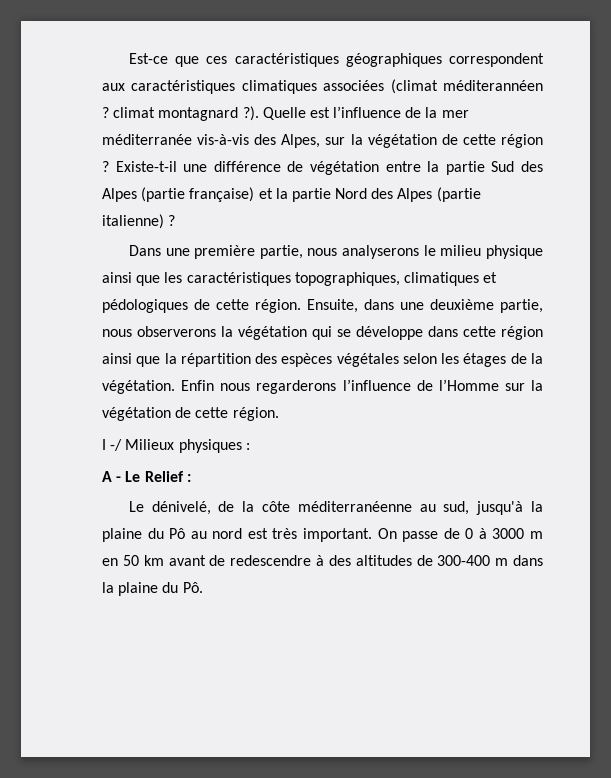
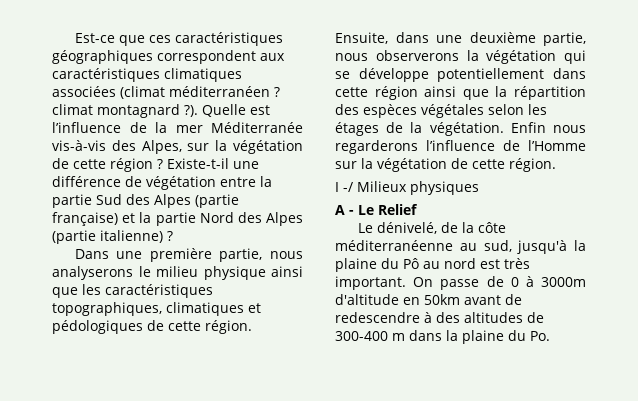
- Est-ce que ces caractéristiques géographiques correspondent aux caractéristiques climatiques associées (climat méditerannéen ? climat montagnard ?).
+ Est-ce que ces caractéristiques géographiques correspondent aux caractéristiques climatiques associées (climat méditerranéen ? climat montagnard ?).
- Quelle est l’influence de la mer méditerranée vis-à-vis des Alpes, sur la végétation de cette région ?
+ Quelle est l’influence de la mer Méditerranée vis-à-vis des Alpes, sur la végétation de cette région ?
- Ensuite, dans une deuxième partie, nous observerons la végétation qui se développe dans cette région ainsi que la répartition des espèces végétales selon les étages de la végétation.
+ Ensuite, dans une deuxième partie, nous observerons la végétation qui se développe potentiellement dans cette région ainsi que la répartition des espèces végétales selon les étages de la végétation.
- I -/ Milieux physiques :
+ I -/ Milieux physiques
- A - Le Relief :
+ A - Le Relief
- On passe de 0 à 3000 m en 50 km avant de redescendre à des altitudes de 300-400 m dans la plaine du Pô.
+ On passe de 0 à 3000m d'altitude en 50km avant de redescendre à des altitudes de 300-400 m dans la plaine du Po.

